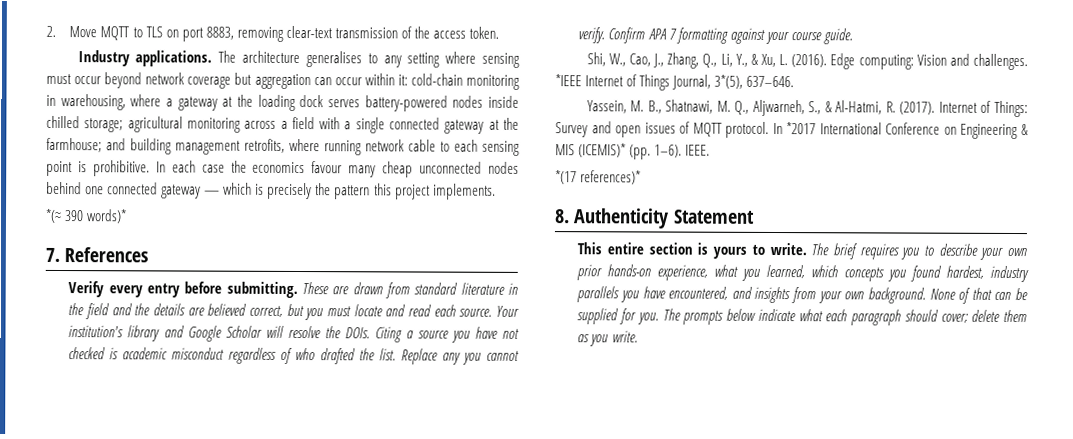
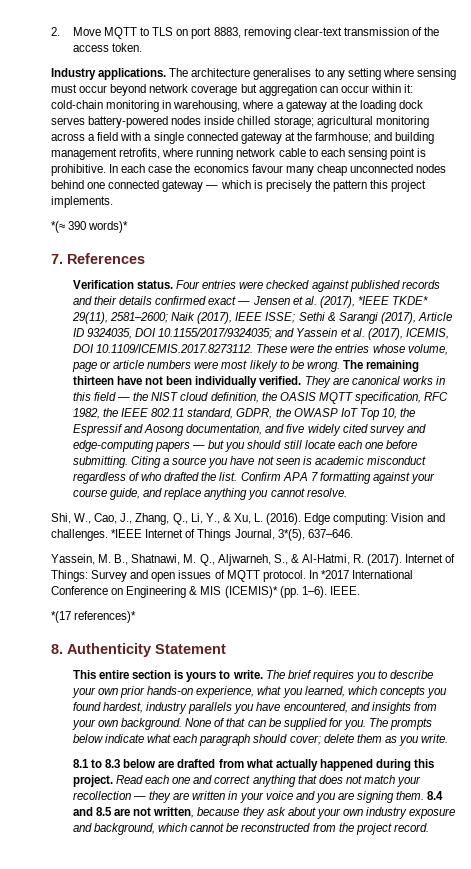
- Verify every entry before submitting. These are drawn from standard literature in the field and the details are believed correct, but you must locate and read each source. Your institution's library and Google Scholar will resolve the DOIs.
+ Verification status. Four entries were checked against published records and their details confirmed exact — Jensen et al. (2017), *IEEE TKDE* 29(11), 2581–2600; Naik (2017), IEEE ISSE; Sethi & Sarangi (2017), Article ID 9324035, DOI 10.1155/2017/9324035; and Yassein et al. (2017), ICEMIS, DOI 10.1109/ICEMIS.2017.8273112. These were the entries whose volume, page or article numbers were most likely to be wrong. The remaining thirteen have not been individually verified. They are canonical works in this field — the NIST cloud definition, the OASIS MQTT specification, RFC 1982, the IEEE 802.11 standard, GDPR, the OWASP IoT Top 10, the Espressif and Aosong documentation, and five widely cited survey and edge-computing papers — but you should still locate each one before submitting.
- Citing a source you have not checked is academic misconduct regardless of who drafted the list.
+ Citing a source you have not seen is academic misconduct regardless of who drafted the list.
- Replace any you cannot verify.
- Confirm APA 7 formatting against your course guide.
+ Confirm APA 7 formatting against your course guide, and replace anything you cannot resolve.
+ 8.1 to 8.3 below are drafted from what actually happened during this project. Read each one and correct anything that does not match your recollection — they are written in your voice and you are signing them. 8.4 and 8.5 are not written, because they ask about your own industry exposure and background, which cannot be reconstructed from the project record.

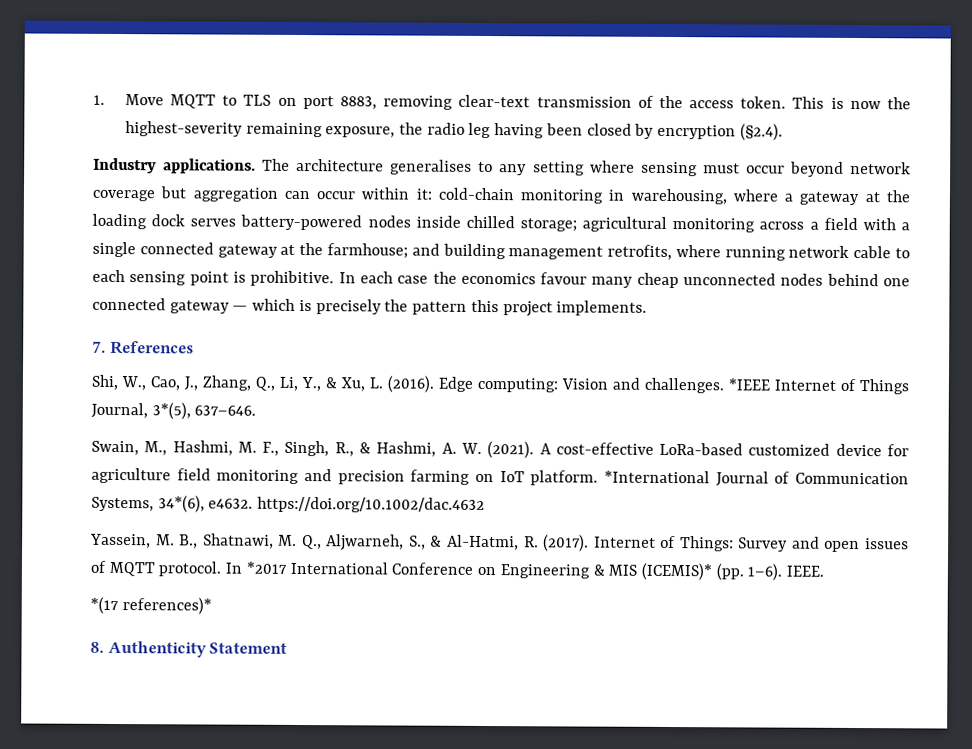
- 2. Move MQTT to TLS on port 8883, removing clear-text transmission of the access token.
+ 1. Move MQTT to TLS on port 8883, removing clear-text transmission of the access token. This is now the highest-severity remaining exposure, the radio leg having been closed by encryption (§2.4).
- *(≈ 390 words)*
- Verification status. Four entries were checked against published records and their details confirmed exact — Jensen et al. (2017), *IEEE TKDE* 29(11), 2581–2600; Naik (2017), IEEE ISSE; Sethi & Sarangi (2017), Article ID 9324035, DOI 10.1155/2017/9324035; and Yassein et al. (2017), ICEMIS, DOI 10.1109/ICEMIS.2017.8273112. These were the entries whose volume, page or article numbers were most likely to be wrong. The remaining thirteen have not been individually verified. They are canonical works in this field — the NIST cloud definition, the OASIS MQTT specification, RFC 1982, the IEEE 802.11 standard, GDPR, the OWASP IoT Top 10, the Espressif and Aosong documentation, and five widely cited survey and edge-computing papers — but you should still locate each one before submitting. Citing a source you have not seen is academic misconduct regardless of who drafted the list. Confirm APA 7 formatting against your course guide, and replace anything you cannot resolve.
+ Swain, M., Hashmi, M. F., Singh, R., & Hashmi, A. W. (2021). A cost-effective LoRa-based customized device for agriculture field monitoring and precision farming on IoT platform. *International Journal of Communication Systems, 34*(6), e4632. https://doi.org/10.1002/dac.4632
- This entire section is yours to write. The brief requires you to describe your own prior hands-on experience, what you learned, which concepts you found hardest, industry parallels you have encountered, and insights from your own background. None of that can be supplied for you. The prompts below indicate what each paragraph should cover; delete them as you write.
- 8.1 to 8.3 below are drafted from what actually happened during this project. Read each one and correct anything that does not match your recollection — they are written in your voice and you are signing them. 8.4 and 8.5 are not written, because they ask about your own industry exposure and background, which cannot be reconstructed from the project record.

